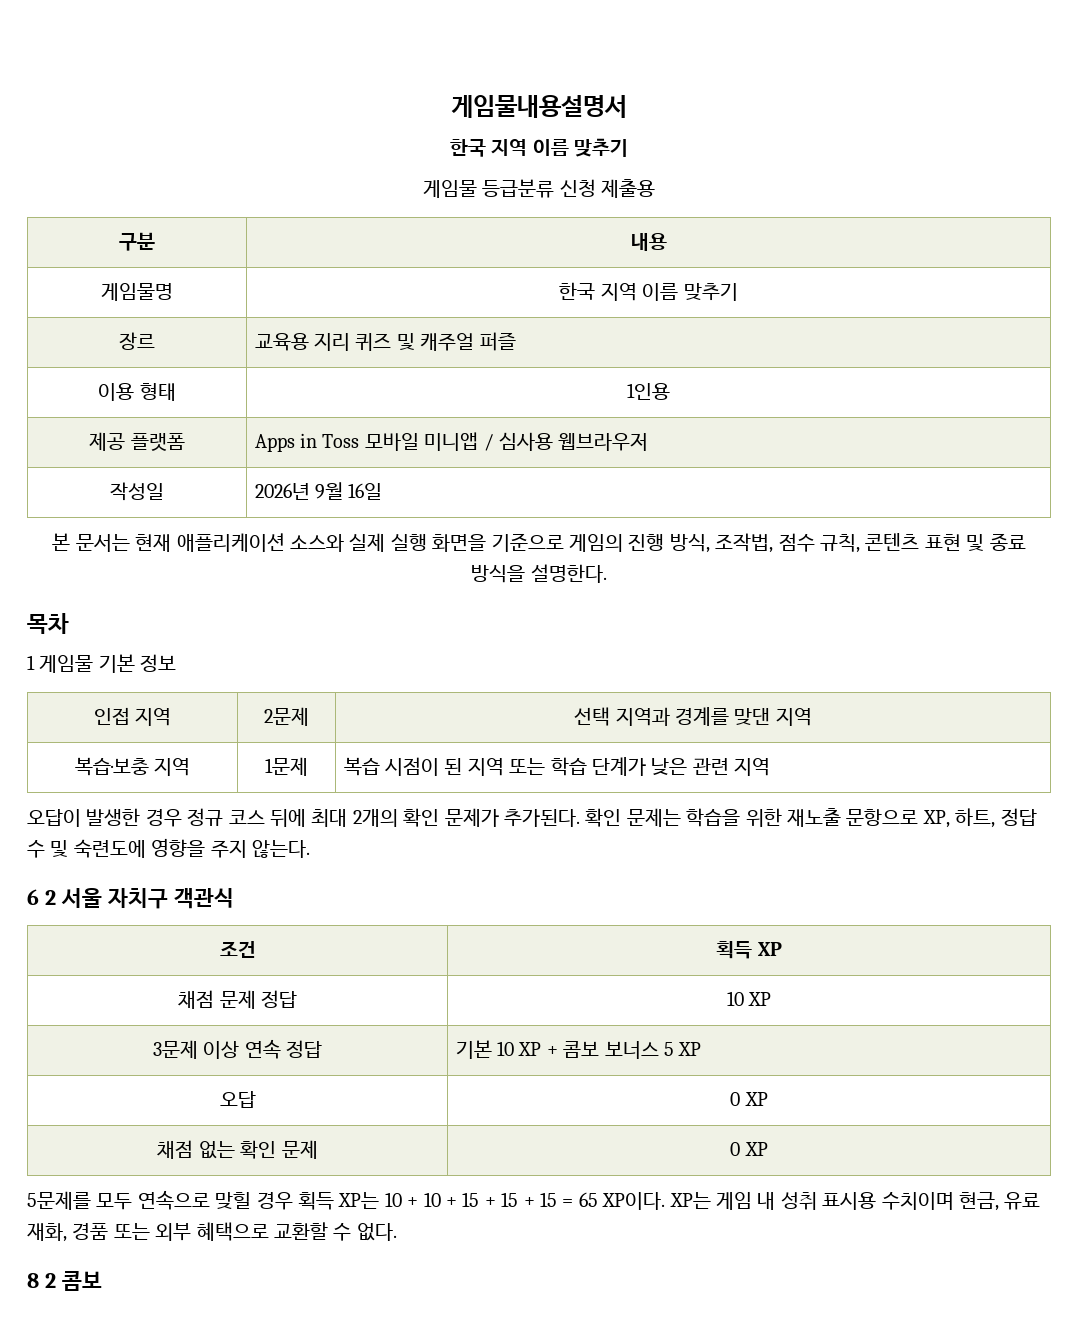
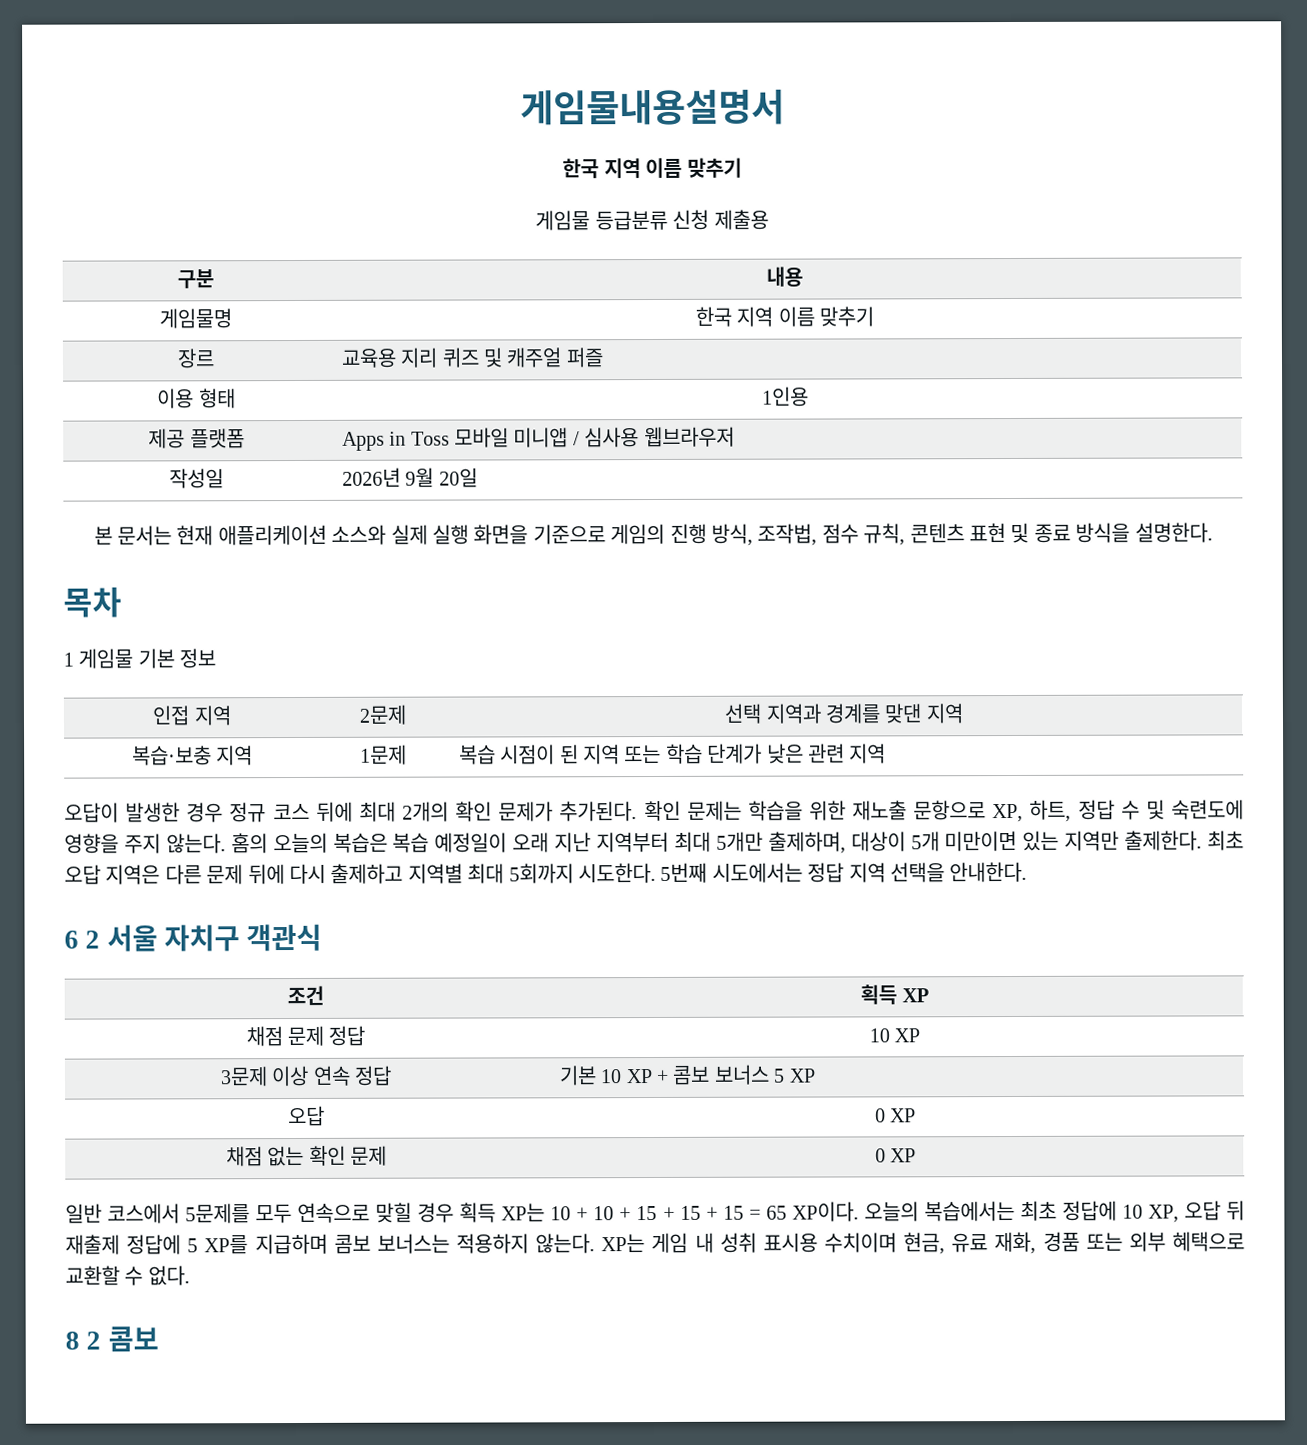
- 작성일 | 2026년 9월 16일
+ 작성일 | 2026년 9월 20일
+ 홈의 오늘의 복습은 복습 예정일이 오래 지난 지역부터 최대 5개만 출제하며, 대상이 5개 미만이면 있는 지역만 출제한다. 최초 오답 지역은 다른 문제 뒤에 다시 출제하고 지역별 최대 5회까지 시도한다. 5번째 시도에서는 정답 지역 선택을 안내한다.
- 5문제를 모두 연속으로 맞힐 경우 획득 XP는 10 + 10 + 15 + 15 + 15 = 65 XP이다.
+ 일반 코스에서 5문제를 모두 연속으로 맞힐 경우 획득 XP는 10 + 10 + 15 + 15 + 15 = 65 XP이다.
+ 오늘의 복습에서는 최초 정답에 10 XP, 오답 뒤 재출제 정답에 5 XP를 지급하며 콤보 보너스는 적용하지 않는다.

